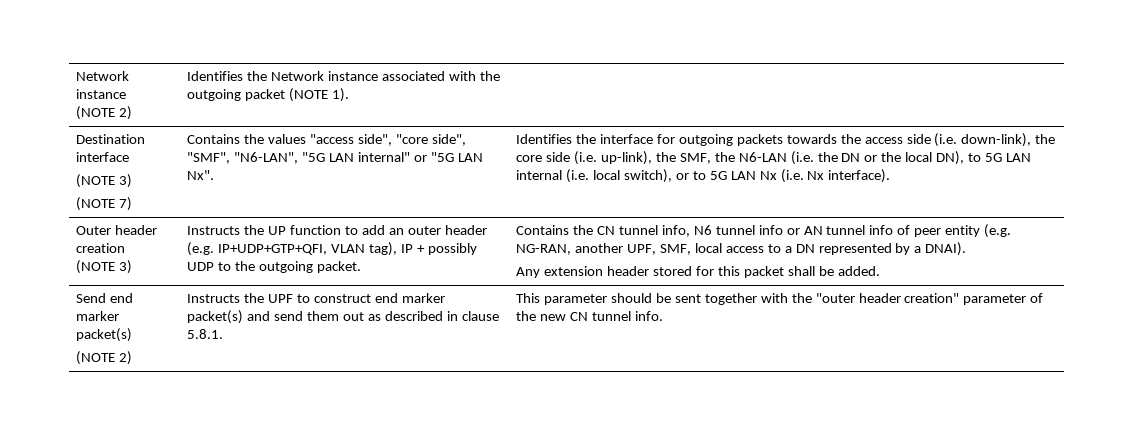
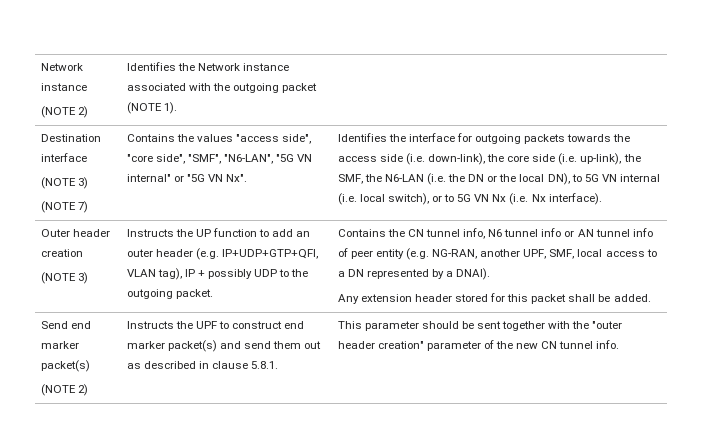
- Contains the values "access side", "core side", "SMF", "N6-LAN", "5G LAN internal" or "5G LAN Nx".
+ Contains the values "access side", "core side", "SMF", "N6-LAN", "5G VN internal" or "5G VN Nx".
- Identifies the interface for outgoing packets towards the access side (i.e. down-link), the core side (i.e. up-link), the SMF, the N6-LAN (i.e. the DN or the local DN), to 5G LAN internal (i.e. local switch), or to 5G LAN Nx (i.e. Nx interface).
+ Identifies the interface for outgoing packets towards the access side (i.e. down-link), the core side (i.e. up-link), the SMF, the N6-LAN (i.e. the DN or the local DN), to 5G VN internal (i.e. local switch), or to 5G VN Nx (i.e. Nx interface).

